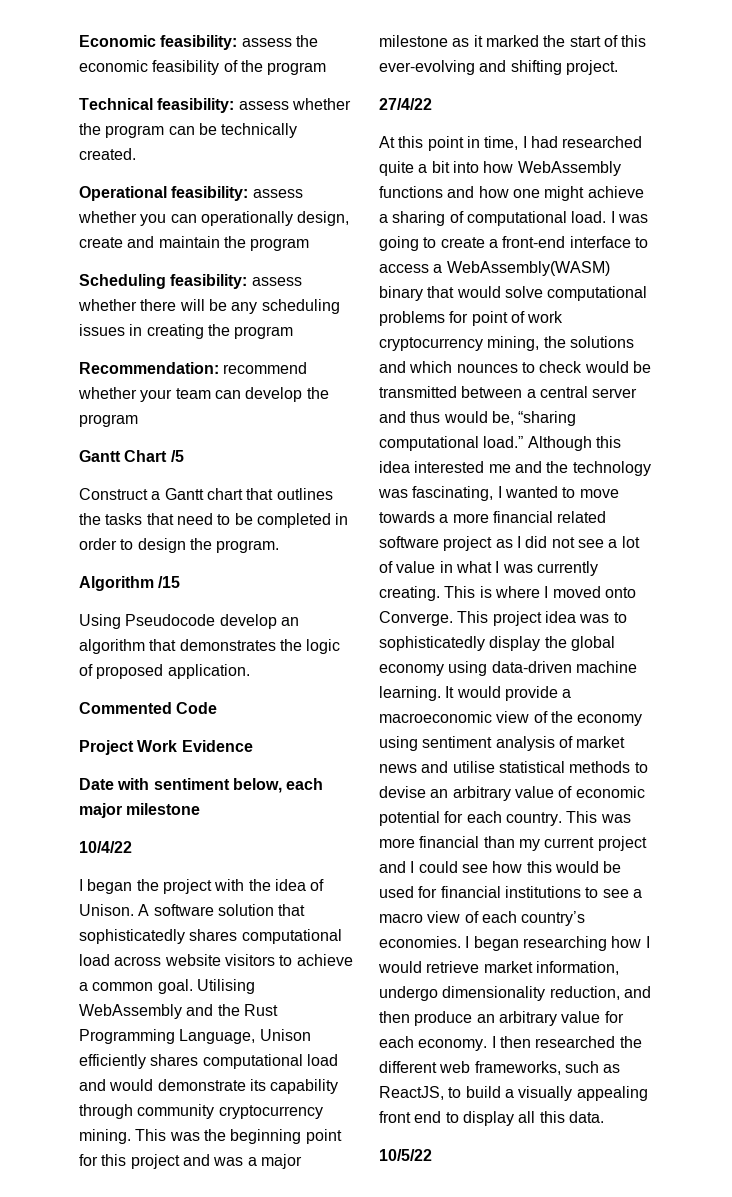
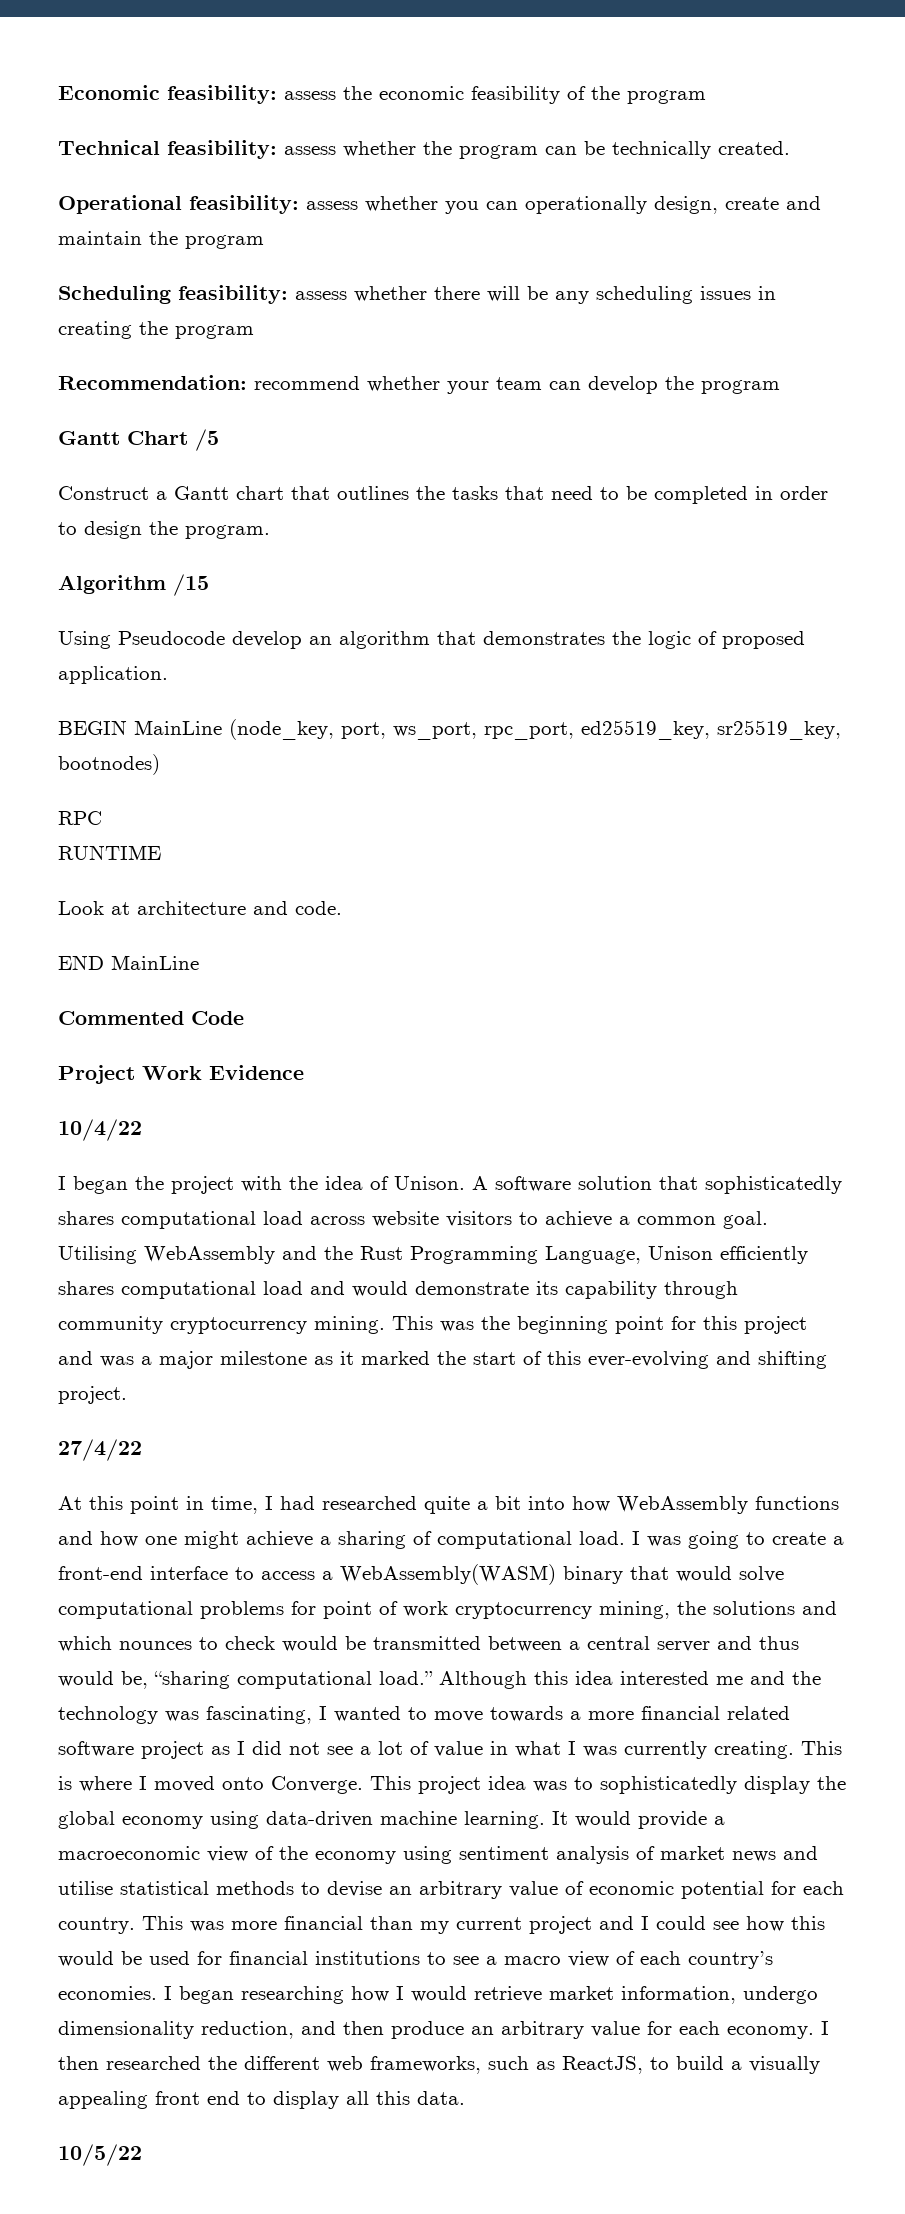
+ BEGIN MainLine (node_key, port, ws_port, rpc_port, ed25519_key, sr25519_key, bootnodes)
+ RPC
+ RUNTIME
+ Look at architecture and code.
+ END MainLine
- Date with sentiment below, each major milestone

